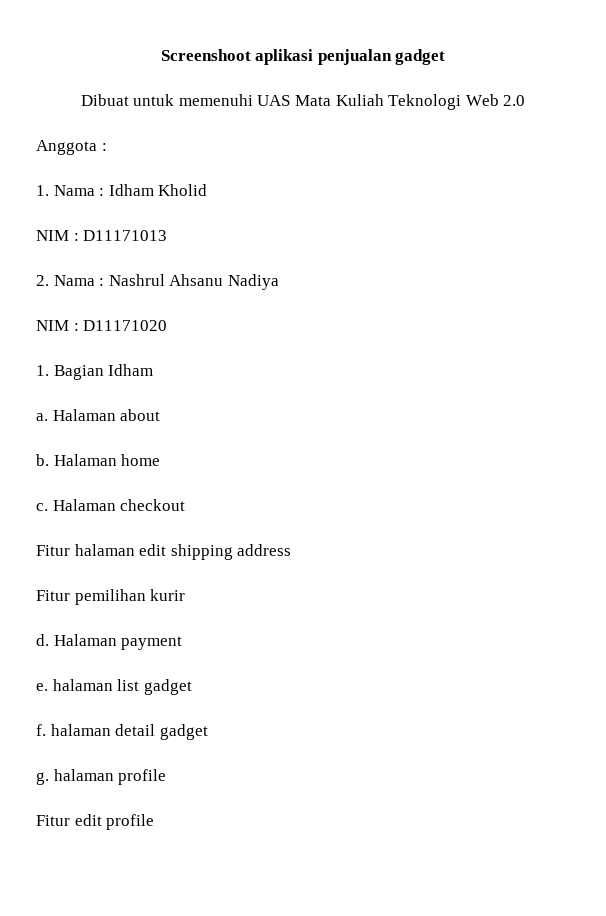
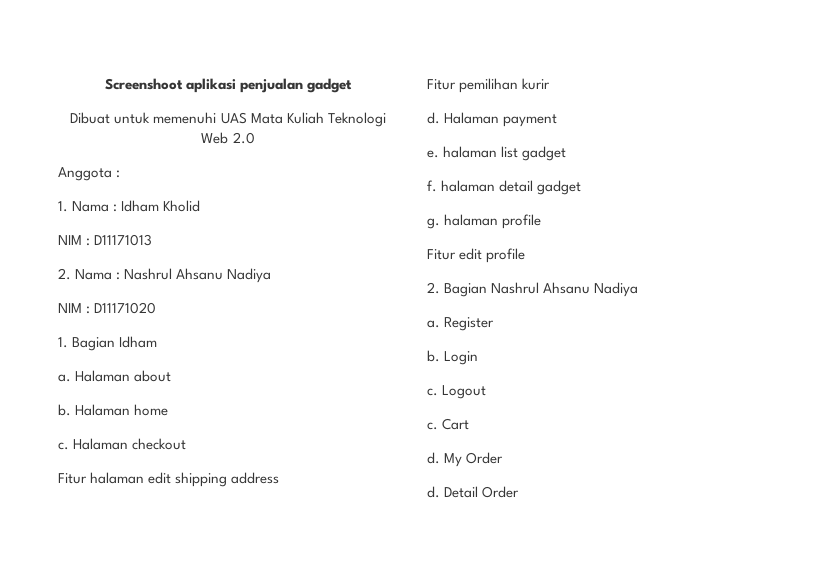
+ 2. Bagian Nashrul Ahsanu Nadiya
+ a. Register
+ b. Login
+ c. Logout
+ c. Cart
+ d. My Order
+ d. Detail Order

